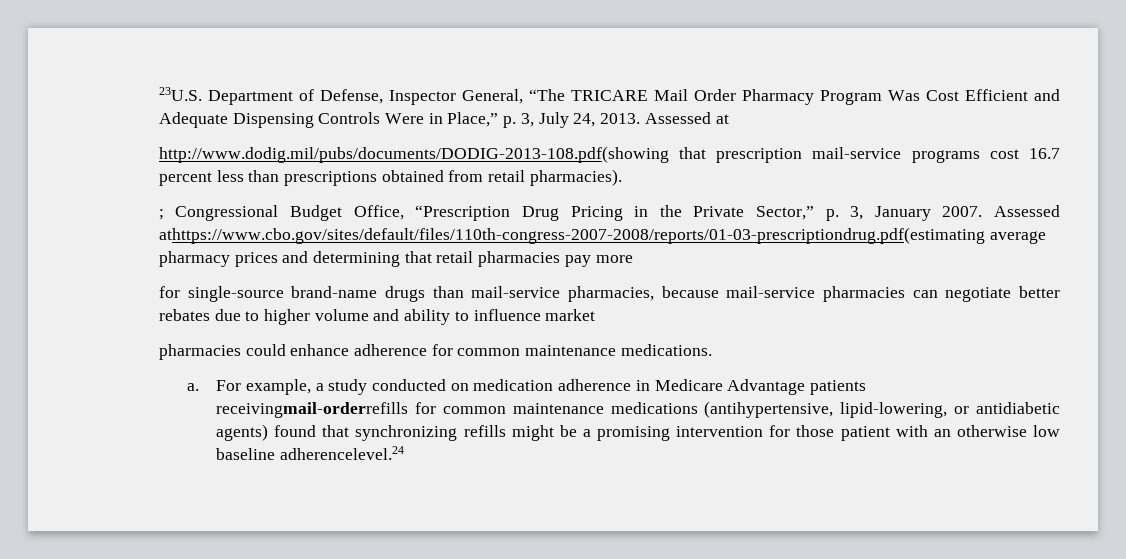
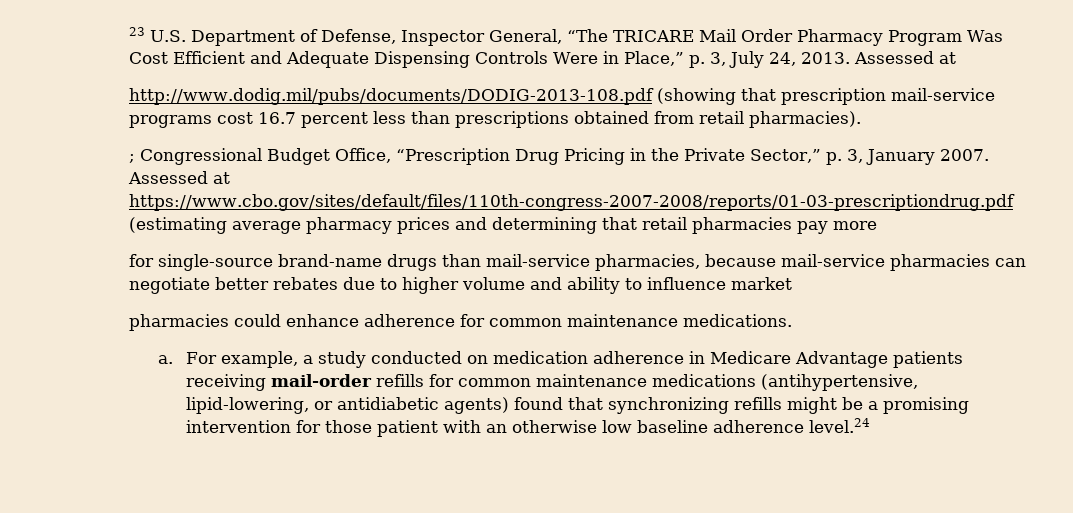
- 23U.S. Department of Defense, Inspector General, “The TRICARE Mail Order Pharmacy Program Was Cost Efficient and Adequate Dispensing Controls Were in Place,” p. 3, July 24, 2013.
+ 23 U.S. Department of Defense, Inspector General, “The TRICARE Mail Order Pharmacy Program Was Cost Efficient and Adequate Dispensing Controls Were in Place,” p. 3, July 24, 2013.
- http://www.dodig.mil/pubs/documents/DODIG-2013-108.pdf(showing that prescription mail-service programs cost 16.7 percent less than prescriptions obtained from retail pharmacies).
+ http://www.dodig.mil/pubs/documents/DODIG-2013-108.pdf (showing that prescription mail-service programs cost 16.7 percent less than prescriptions obtained from retail pharmacies).
- Assessed athttps://www.cbo.gov/sites/default/files/110th-congress-2007-2008/reports/01-03-prescriptiondrug.pdf(estimating average pharmacy prices and determining that retail pharmacies pay more
+ Assessed at https://www.cbo.gov/sites/default/files/110th-congress-2007-2008/reports/01-03-prescriptiondrug.pdf (estimating average pharmacy prices and determining that retail pharmacies pay more
- For example, a study conducted on medication adherence in Medicare Advantage patients receivingmail-orderrefills for common maintenance medications (antihypertensive, lipid-lowering, or antidiabetic agents) found that synchronizing refills might be a promising intervention for those patient with an otherwise low baseline adherencelevel.24
+ For example, a study conducted on medication adherence in Medicare Advantage patients receiving mail-order refills for common maintenance medications (antihypertensive, lipid-lowering, or antidiabetic agents) found that synchronizing refills might be a promising intervention for those patient with an otherwise low baseline adherence level.24

